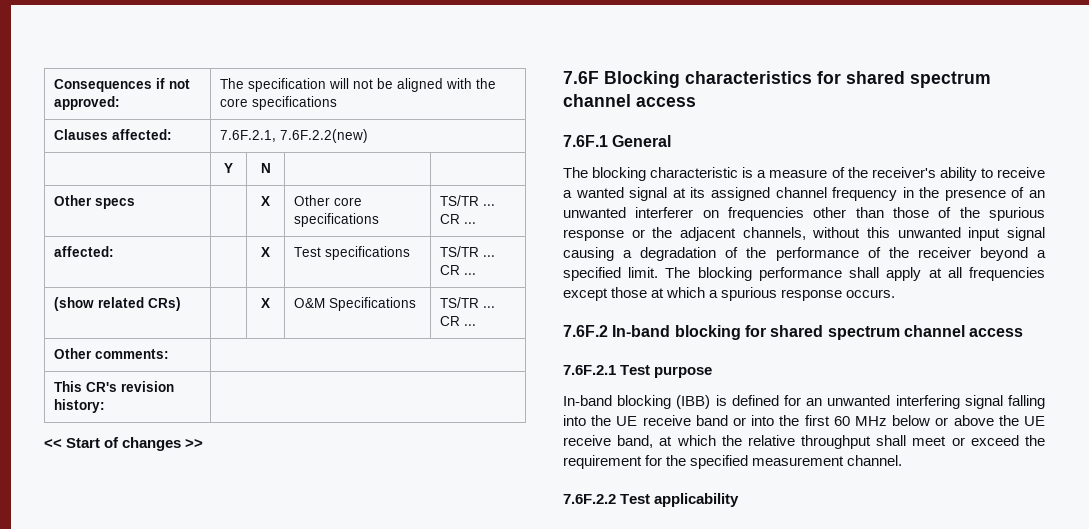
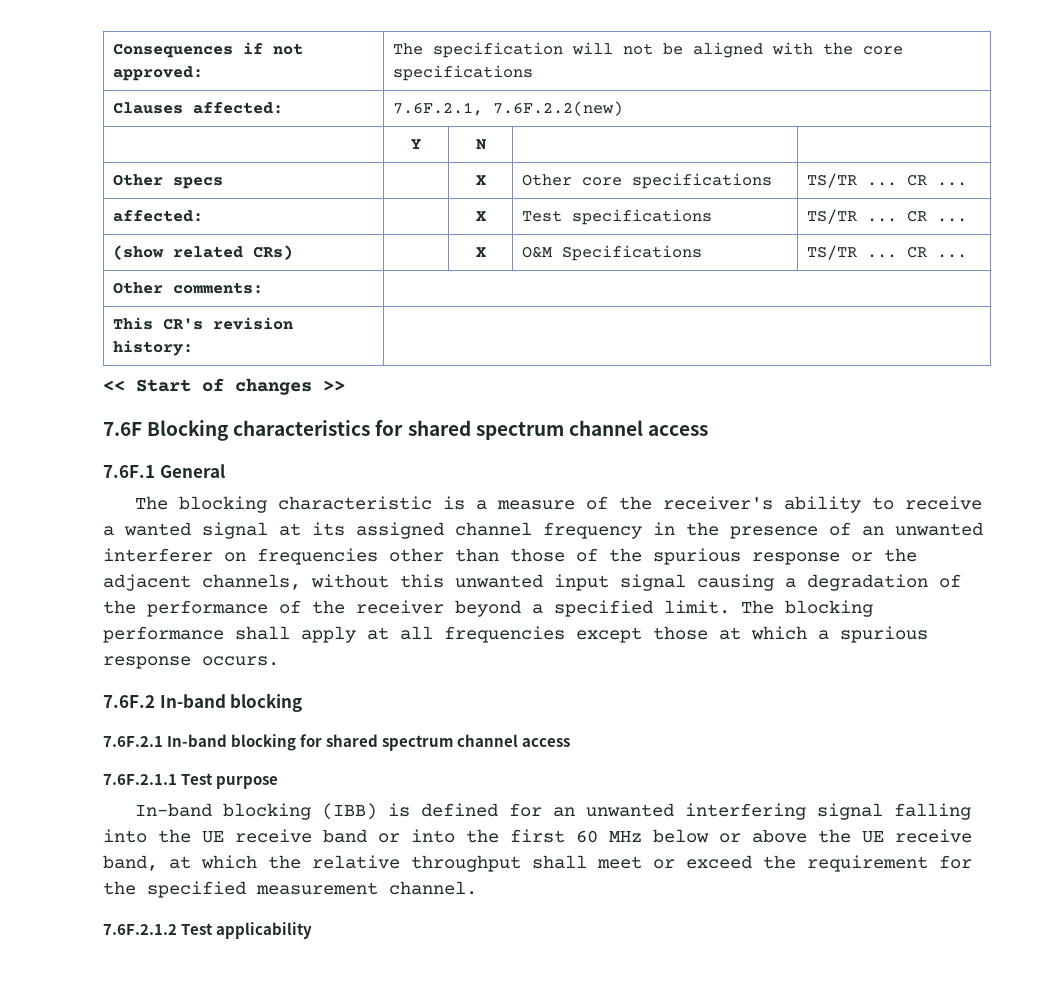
- 7.6F.2 In-band blocking for shared spectrum channel access
- 7.6F.2.1 Test purpose
+ 7.6F.2 In-band blocking
+ 7.6F.2.1 In-band blocking for shared spectrum channel access
+ 7.6F.2.1.1 Test purpose
- 7.6F.2.2 Test applicability
+ 7.6F.2.1.2 Test applicability

